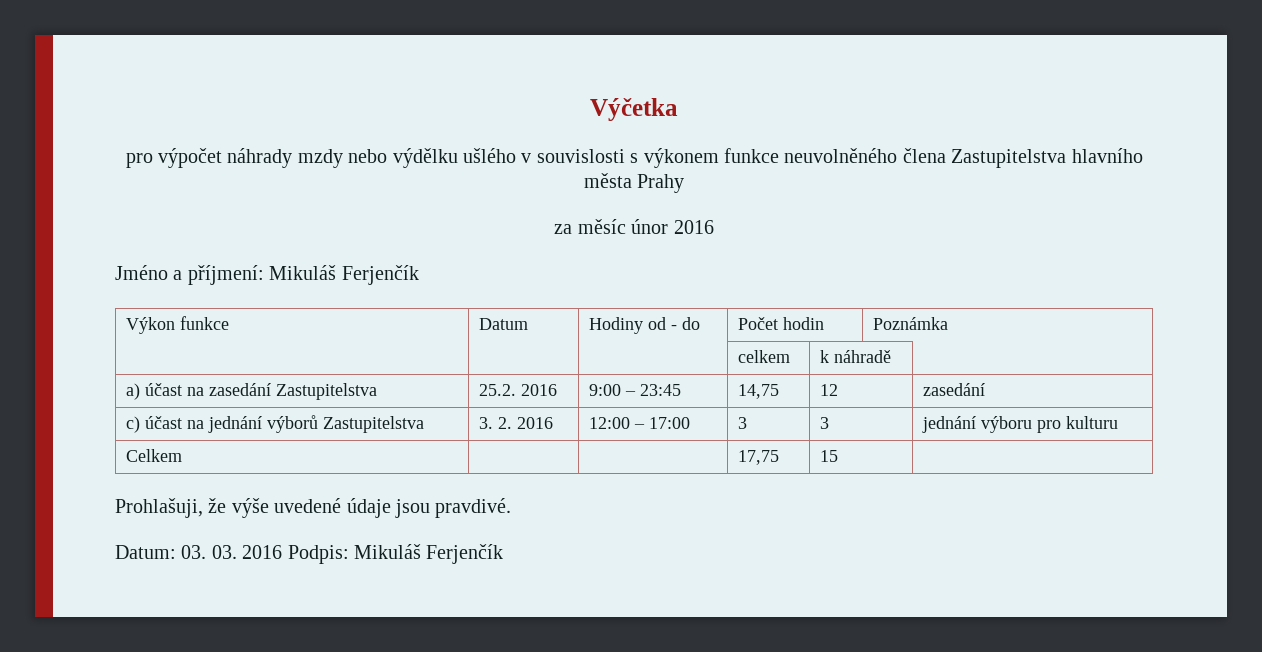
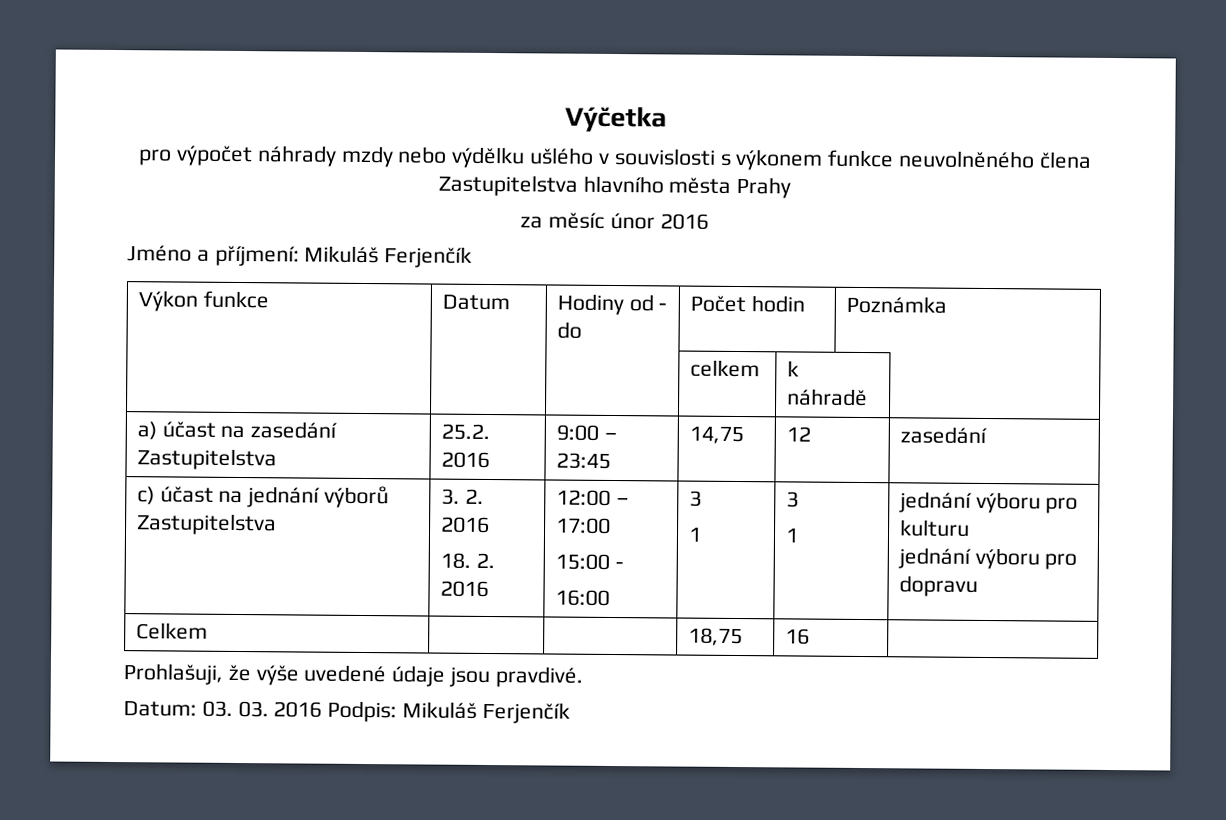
- c) účast na jednání výborů Zastupitelstva | 3. 2. 2016 | 12:00 – 17:00 | 3 | 3 | jednání výboru pro kulturu
+ c) účast na jednání výborů Zastupitelstva | 3. 2. 2016
+ 18. 2. 2016 | 12:00 – 17:00
+ 15:00 -
+ 16:00 | 3
+ 1 | 3
+ 1 | jednání výboru pro kulturu
+ jednání výboru pro dopravu
- Celkem | | | 17,75 | 15 |
+ Celkem | | | 18,75 | 16 |

